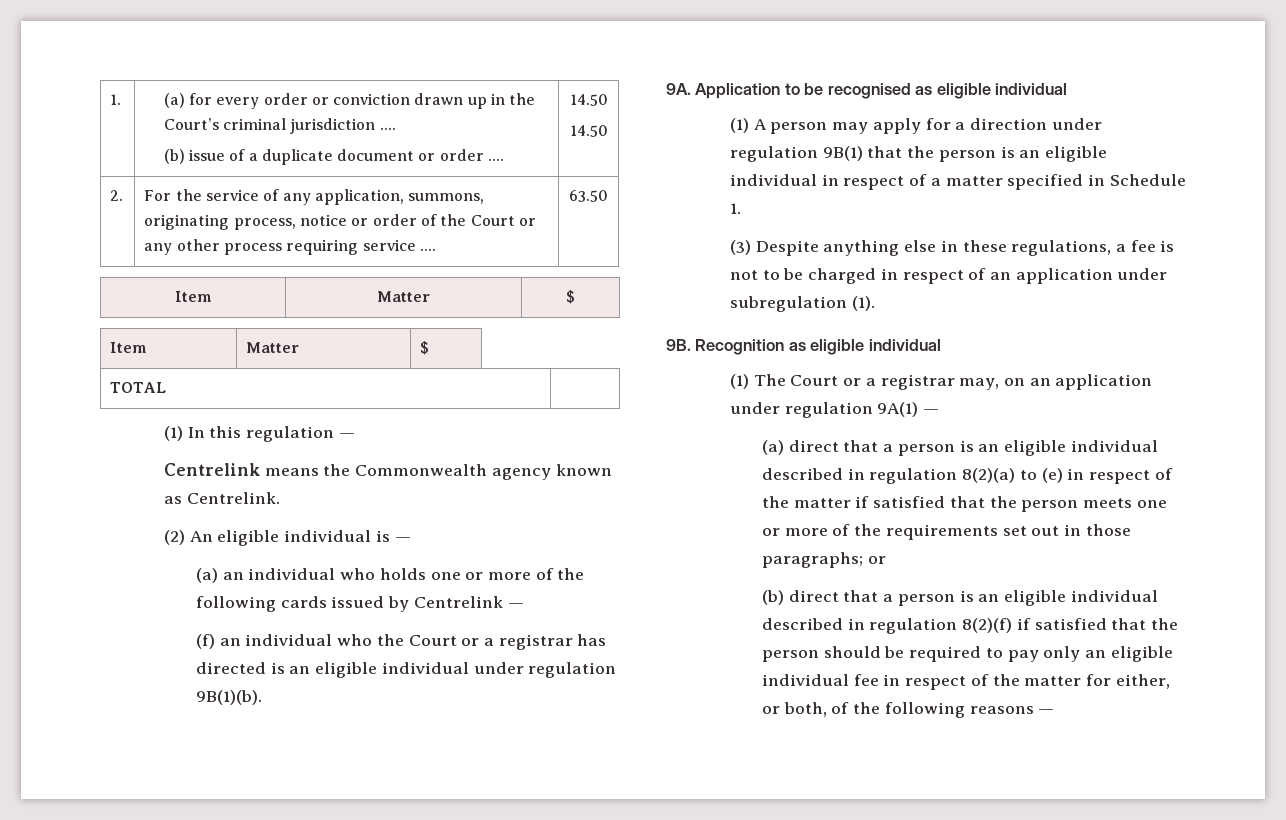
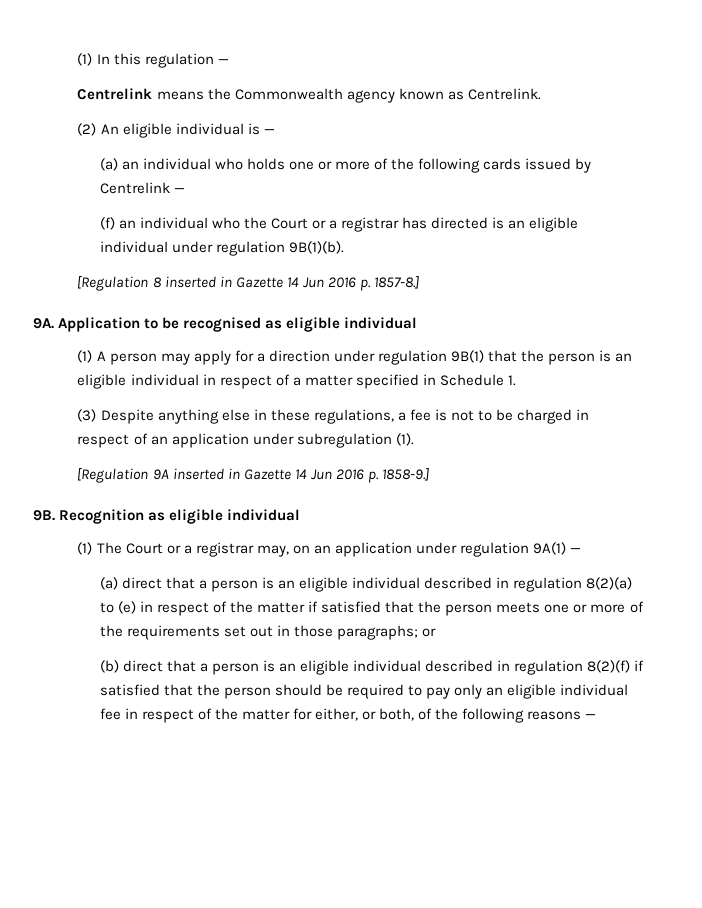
- 1. | (a) for every order or conviction drawn up in the Court’s criminal jurisdiction ....
- (b) issue of a duplicate document or order .... | 14.50
- 14.50
- 2. | For the service of any application, summons, originating process, notice or order of the Court or any other process requiring service .... | 63.50
- Item | Matter | $
- Item | Matter | $
- TOTAL |
+ [Regulation 8 inserted in Gazette 14 Jun 2016 p. 1857-8.]
+ [Regulation 9A inserted in Gazette 14 Jun 2016 p. 1858-9.]

